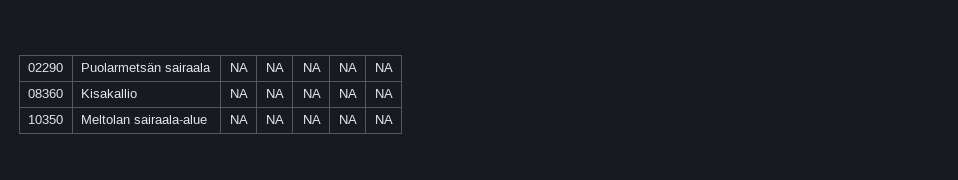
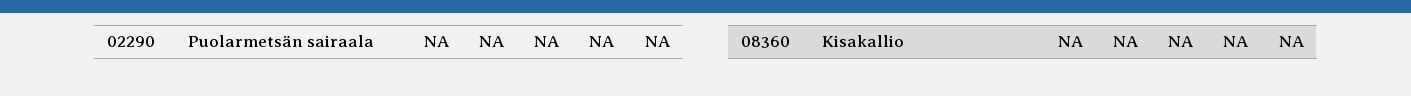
- 10350 | Meltolan sairaala-alue | NA | NA | NA | NA | NA

